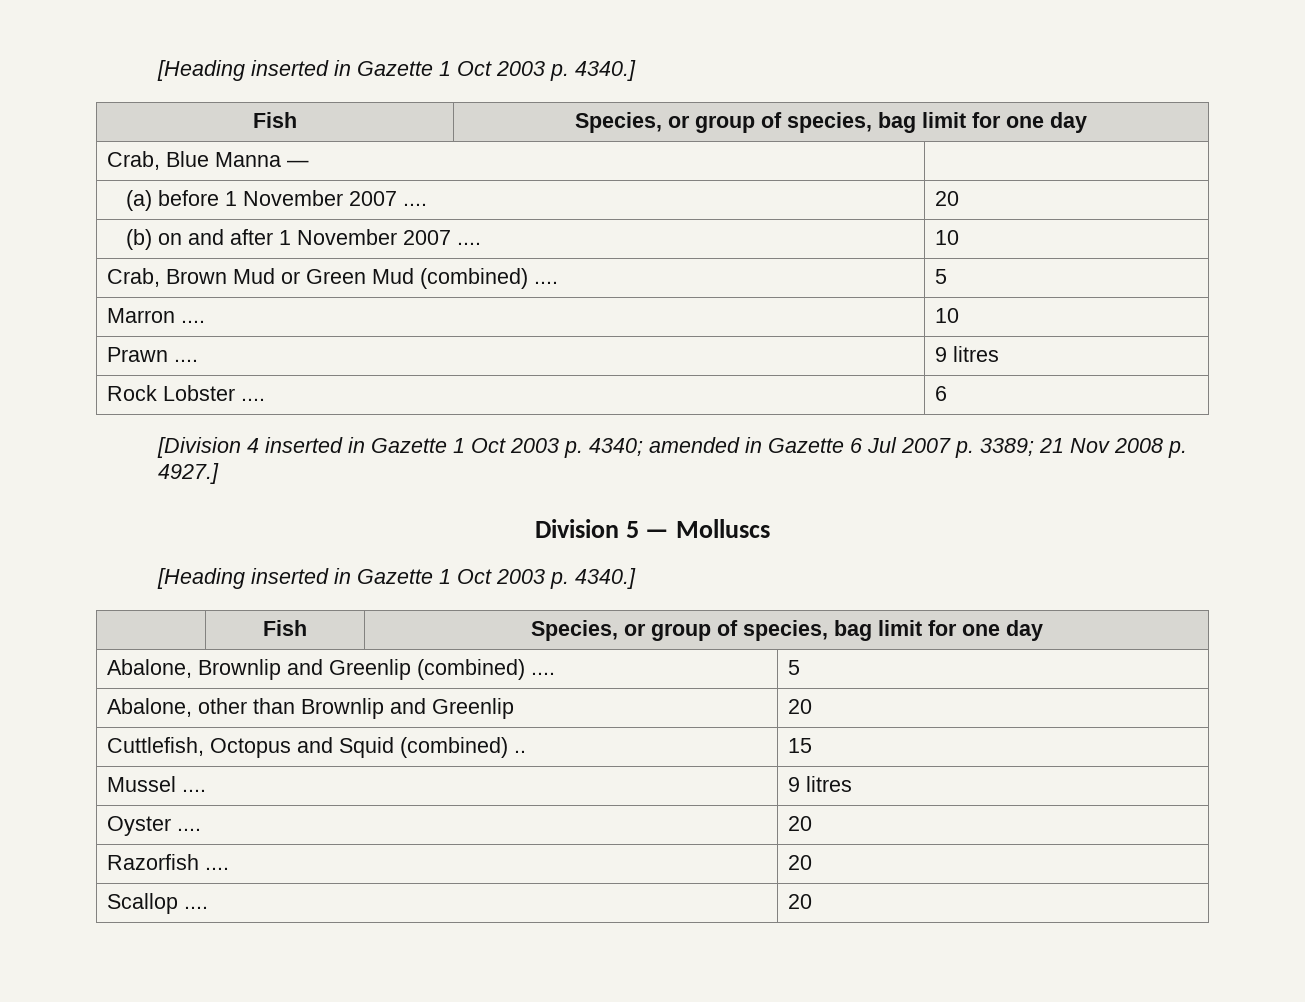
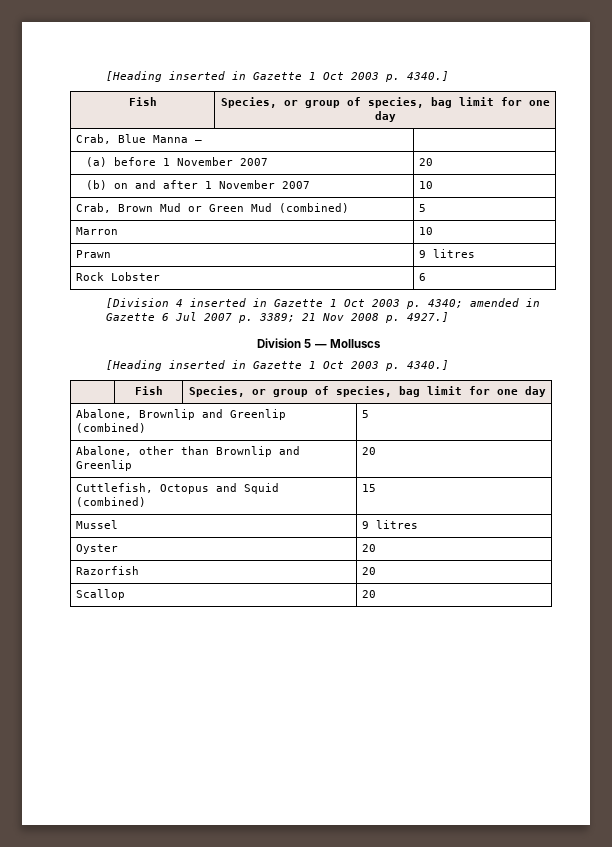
- (a) before 1 November 2007 .... | 20
+ (a) before 1 November 2007 | 20
- (b) on and after 1 November 2007 .... | 10
+ (b) on and after 1 November 2007 | 10
- Crab, Brown Mud or Green Mud (combined) .... | 5
+ Crab, Brown Mud or Green Mud (combined) | 5
- Marron .... | 10
+ Marron | 10
- Prawn .... | 9 litres
+ Prawn | 9 litres
- Rock Lobster .... | 6
+ Rock Lobster | 6
- Abalone, Brownlip and Greenlip (combined) .... | 5
+ Abalone, Brownlip and Greenlip (combined) | 5
- Cuttlefish, Octopus and Squid (combined) .. | 15
+ Cuttlefish, Octopus and Squid (combined) | 15
- Mussel .... | 9 litres
+ Mussel | 9 litres
- Oyster .... | 20
+ Oyster | 20
- Razorfish .... | 20
+ Razorfish | 20
- Scallop .... | 20
+ Scallop | 20

